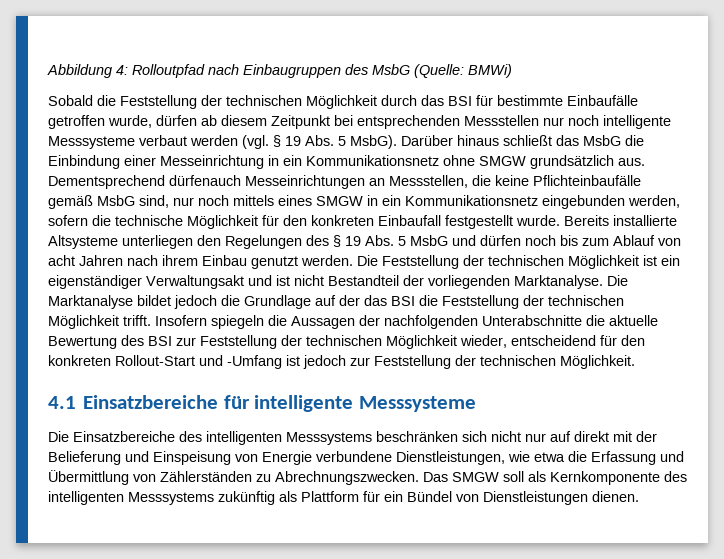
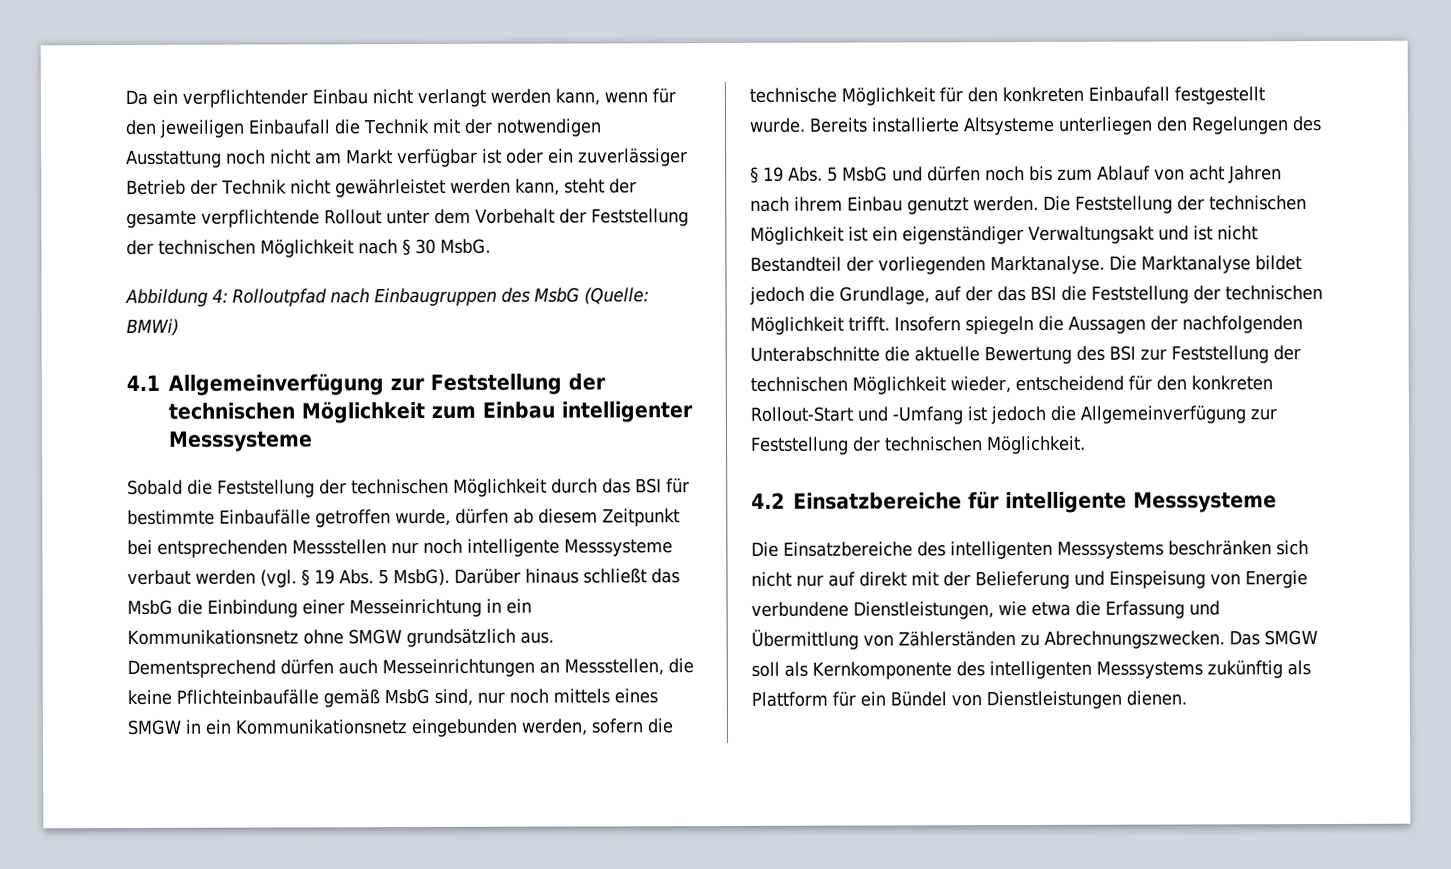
+ Da ein verpflichtender Einbau nicht verlangt werden kann, wenn für den jeweiligen Einbaufall die Technik mit der notwendigen Ausstattung noch nicht am Markt verfügbar ist oder ein zuverlässiger Betrieb der Technik nicht gewährleistet werden kann, steht der gesamte verpflichtende Rollout unter dem Vorbehalt der Feststellung der technischen Möglichkeit nach § 30 MsbG.
+ 4.1 Allgemeinverfügung zur Feststellung der technischen Möglichkeit zum Einbau intelligenter Messsysteme
- Dementsprechend dürfenauch Messeinrichtungen an Messstellen, die keine Pflichteinbaufälle gemäß MsbG sind, nur noch mittels eines SMGW in ein Kommunikationsnetz eingebunden werden, sofern die technische Möglichkeit für den konkreten Einbaufall festgestellt wurde.
+ Dementsprechend dürfen auch Messeinrichtungen an Messstellen, die keine Pflichteinbaufälle gemäß MsbG sind, nur noch mittels eines SMGW in ein Kommunikationsnetz eingebunden werden, sofern die technische Möglichkeit für den konkreten Einbaufall festgestellt wurde.
- Bereits installierte Altsysteme unterliegen den Regelungen des § 19 Abs. 5 MsbG und dürfen noch bis zum Ablauf von acht Jahren nach ihrem Einbau genutzt werden.
+ Bereits installierte Altsysteme unterliegen den Regelungen des
+ § 19 Abs. 5 MsbG und dürfen noch bis zum Ablauf von acht Jahren nach ihrem Einbau genutzt werden.
- Die Marktanalyse bildet jedoch die Grundlage auf der das BSI die Feststellung der technischen Möglichkeit trifft.
+ Die Marktanalyse bildet jedoch die Grundlage, auf der das BSI die Feststellung der technischen Möglichkeit trifft.
- Insofern spiegeln die Aussagen der nachfolgenden Unterabschnitte die aktuelle Bewertung des BSI zur Feststellung der technischen Möglichkeit wieder, entscheidend für den konkreten Rollout-Start und -Umfang ist jedoch zur Feststellung der technischen Möglichkeit.
+ Insofern spiegeln die Aussagen der nachfolgenden Unterabschnitte die aktuelle Bewertung des BSI zur Feststellung der technischen Möglichkeit wieder, entscheidend für den konkreten Rollout-Start und -Umfang ist jedoch die Allgemeinverfügung zur Feststellung der technischen Möglichkeit.
- 4.1 Einsatzbereiche für intelligente Messsysteme
+ 4.2 Einsatzbereiche für intelligente Messsysteme

